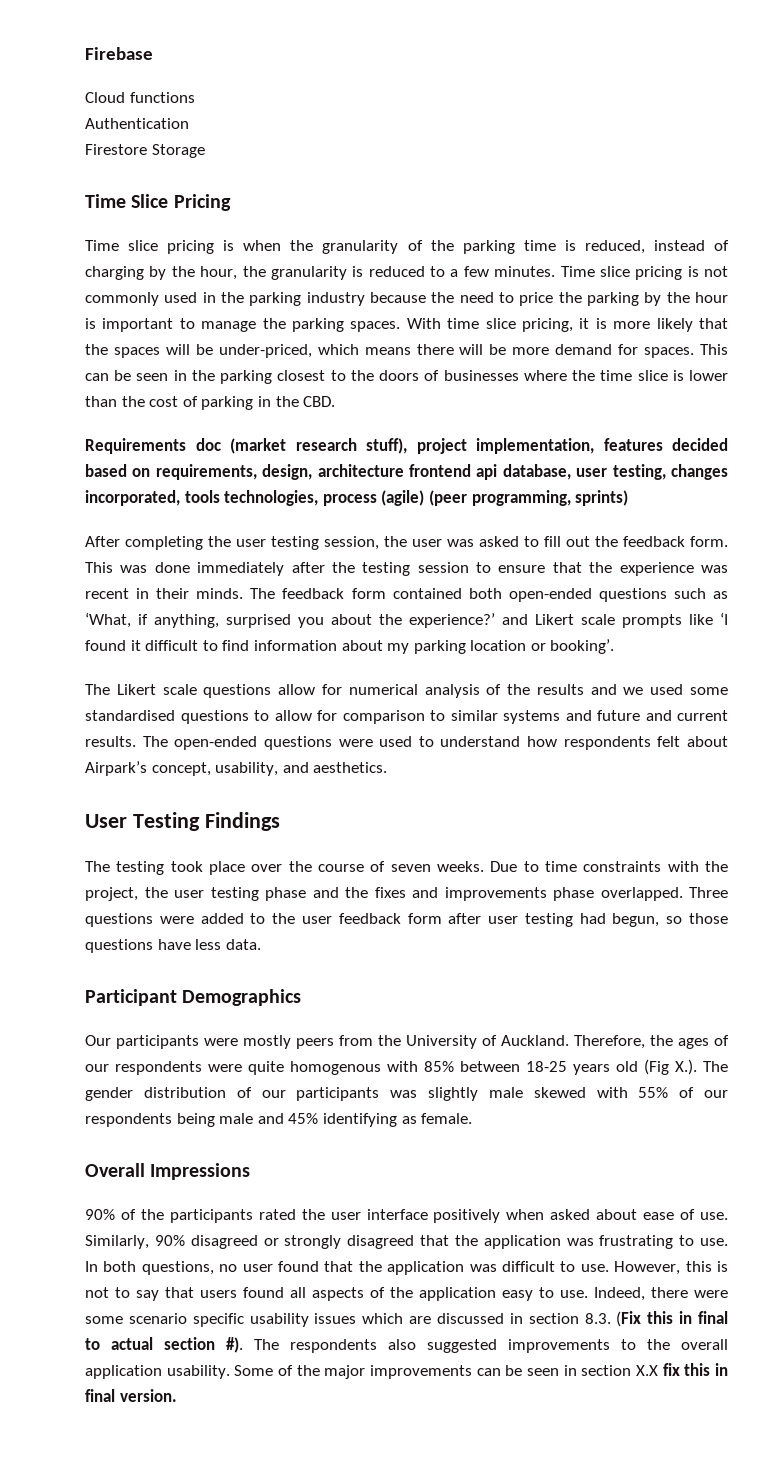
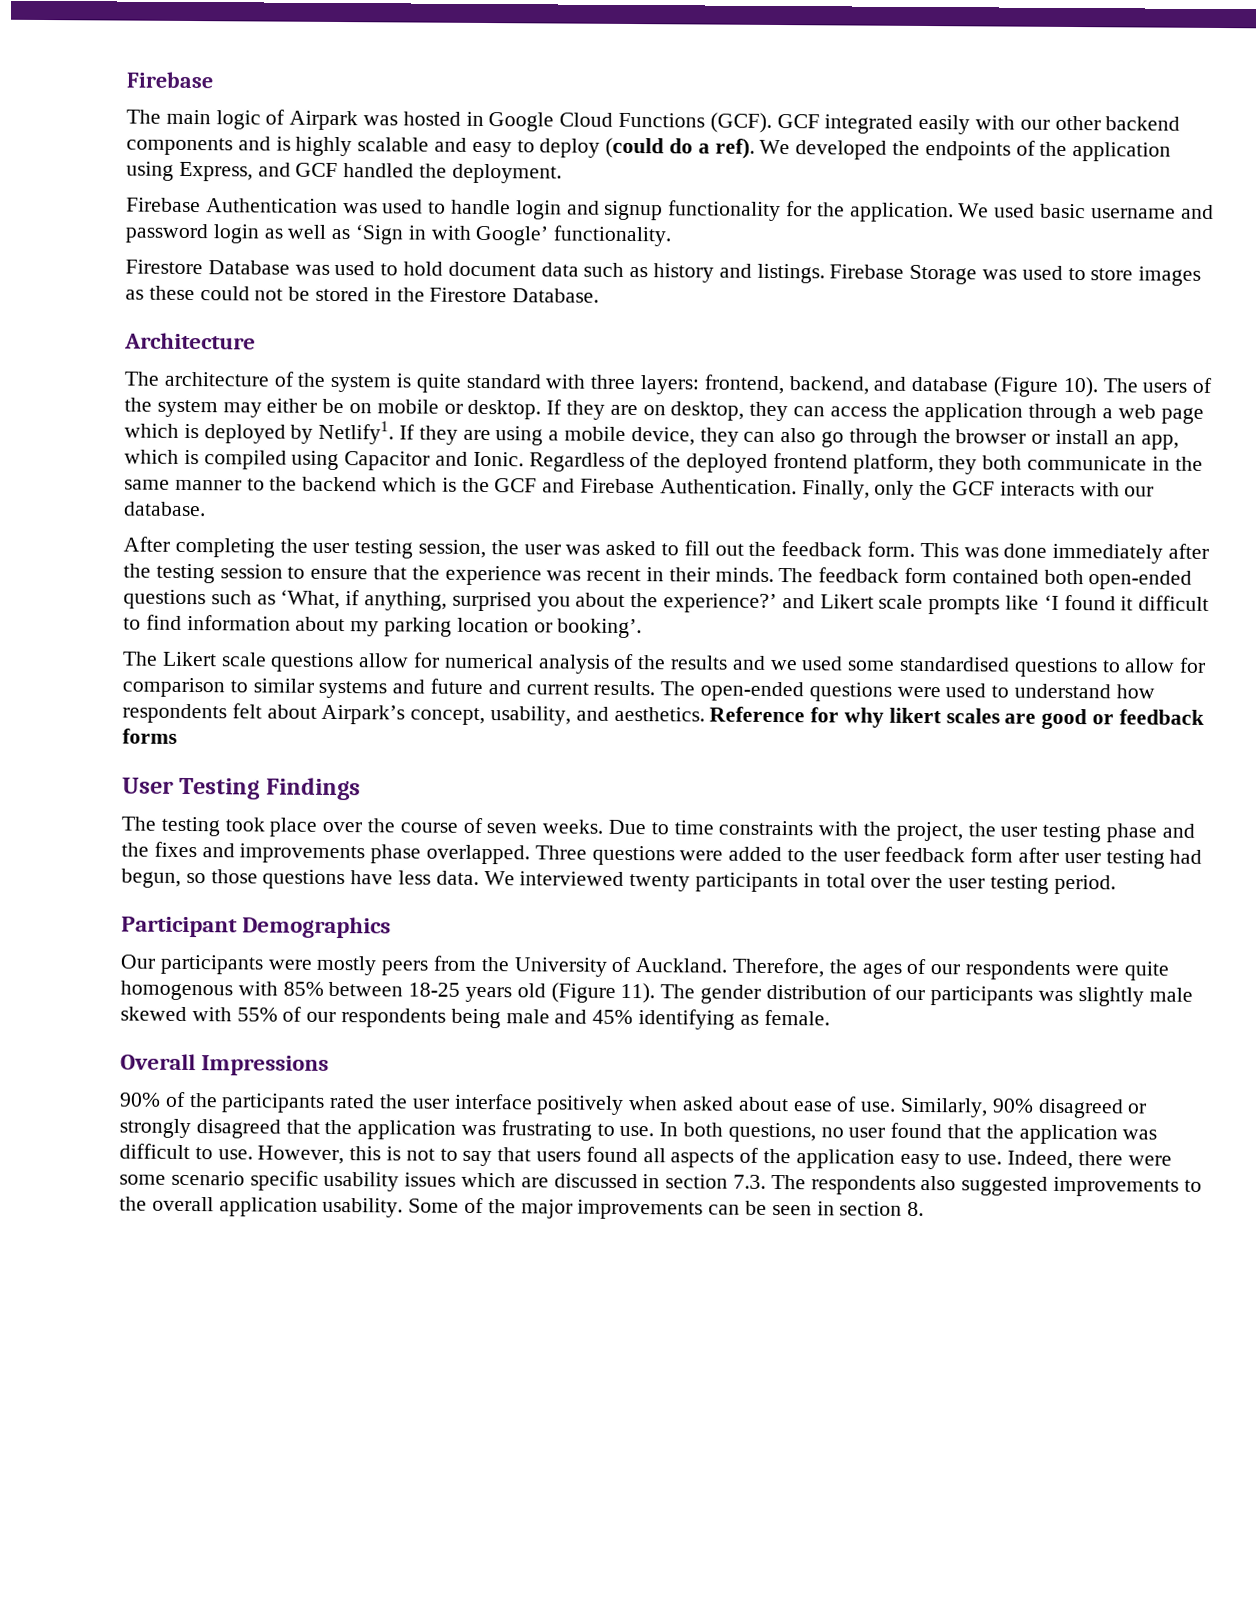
- Cloud functions
- Authentication
- Firestore Storage
- Time Slice Pricing
- Time slice pricing is when the granularity of the parking time is reduced, instead of charging by the hour, the granularity is reduced to a few minutes. Time slice pricing is not commonly used in the parking industry because the need to price the parking by the hour is important to manage the parking spaces. With time slice pricing, it is more likely that the spaces will be under-priced, which means there will be more demand for spaces. This can be seen in the parking closest to the doors of businesses where the time slice is lower than the cost of parking in the CBD.
- Requirements doc (market research stuff), project implementation, features decided based on requirements, design, architecture frontend api database, user testing, changes incorporated, tools technologies, process (agile) (peer programming, sprints)
+ The main logic of Airpark was hosted in Google Cloud Functions (GCF). GCF integrated easily with our other backend components and is highly scalable and easy to deploy (could do a ref). We developed the endpoints of the application using Express, and GCF handled the deployment.
+ Firebase Authentication was used to handle login and signup functionality for the application. We used basic username and password login as well as ‘Sign in with Google’ functionality.
+ Firestore Database was used to hold document data such as history and listings. Firebase Storage was used to store images as these could not be stored in the Firestore Database.
+ Architecture
+ The architecture of the system is quite standard with three layers: frontend, backend, and database (Figure 10). The users of the system may either be on mobile or desktop. If they are on desktop, they can access the application through a web page which is deployed by Netlify1. If they are using a mobile device, they can also go through the browser or install an app, which is compiled using Capacitor and Ionic. Regardless of the deployed frontend platform, they both communicate in the same manner to the backend which is the GCF and Firebase Authentication. Finally, only the GCF interacts with our database.
+ Reference for why likert scales are good or feedback forms
+ We interviewed twenty participants in total over the user testing period.
- Therefore, the ages of our respondents were quite homogenous with 85% between 18-25 years old (Fig X.). The gender distribution of our participants was slightly male skewed with 55% of our respondents being male and 45% identifying as female.
+ Therefore, the ages of our respondents were quite homogenous with 85% between 18-25 years old (Figure 11). The gender distribution of our participants was slightly male skewed with 55% of our respondents being male and 45% identifying as female.
- Indeed, there were some scenario specific usability issues which are discussed in section 8.3. (Fix this in final to actual section #). The respondents also suggested improvements to the overall application usability.
+ Indeed, there were some scenario specific usability issues which are discussed in section 7.3. The respondents also suggested improvements to the overall application usability.
- Some of the major improvements can be seen in section X.X fix this in final version.
+ Some of the major improvements can be seen in section 8.

